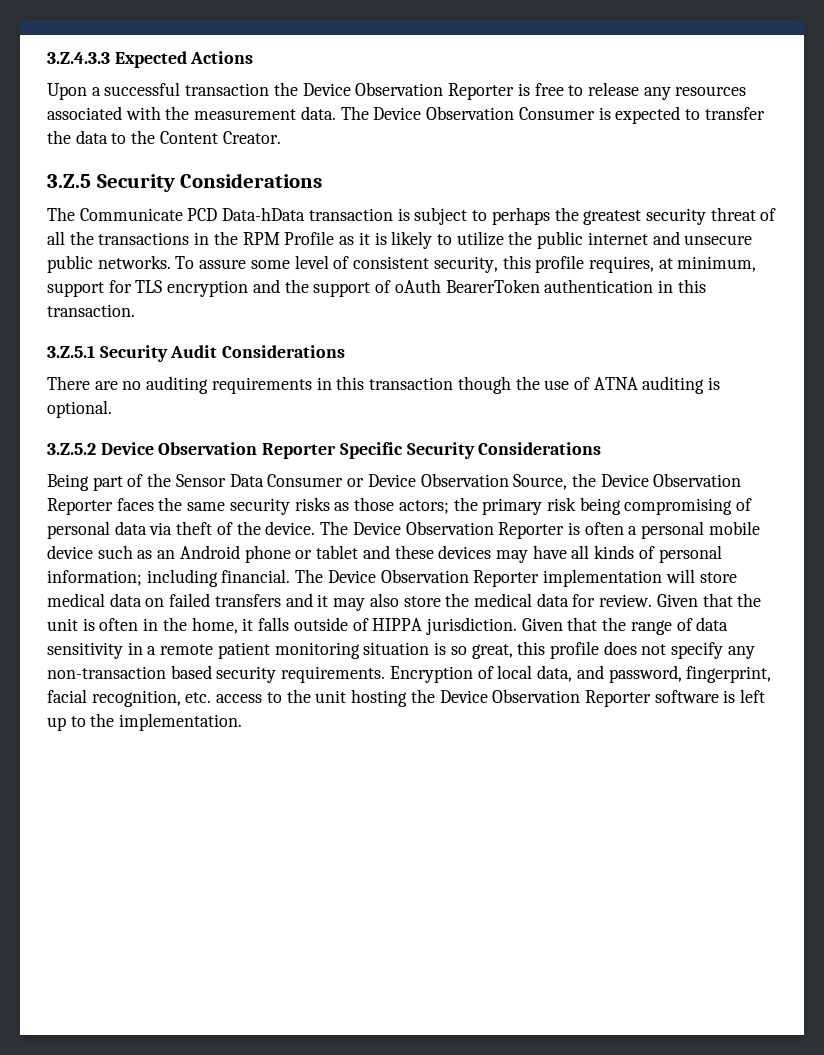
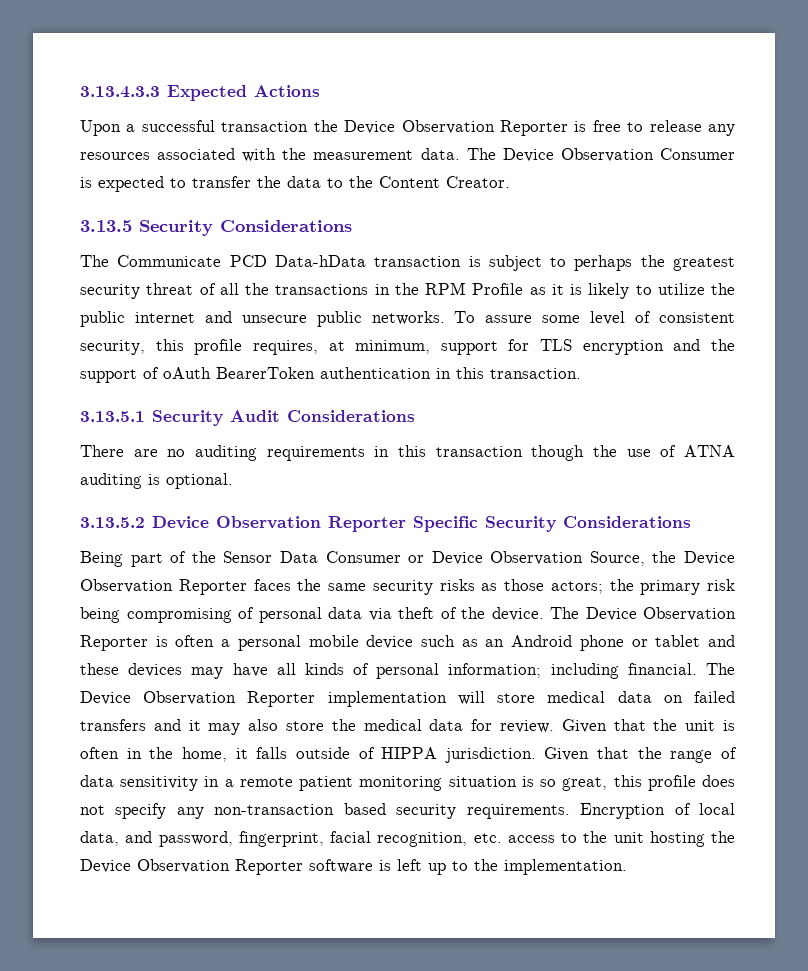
- 3.Z.4.3.3 Expected Actions
+ 3.13.4.3.3 Expected Actions
- 3.Z.5 Security Considerations
+ 3.13.5 Security Considerations
- 3.Z.5.1 Security Audit Considerations
+ 3.13.5.1 Security Audit Considerations
- 3.Z.5.2 Device Observation Reporter Specific Security Considerations
+ 3.13.5.2 Device Observation Reporter Specific Security Considerations

